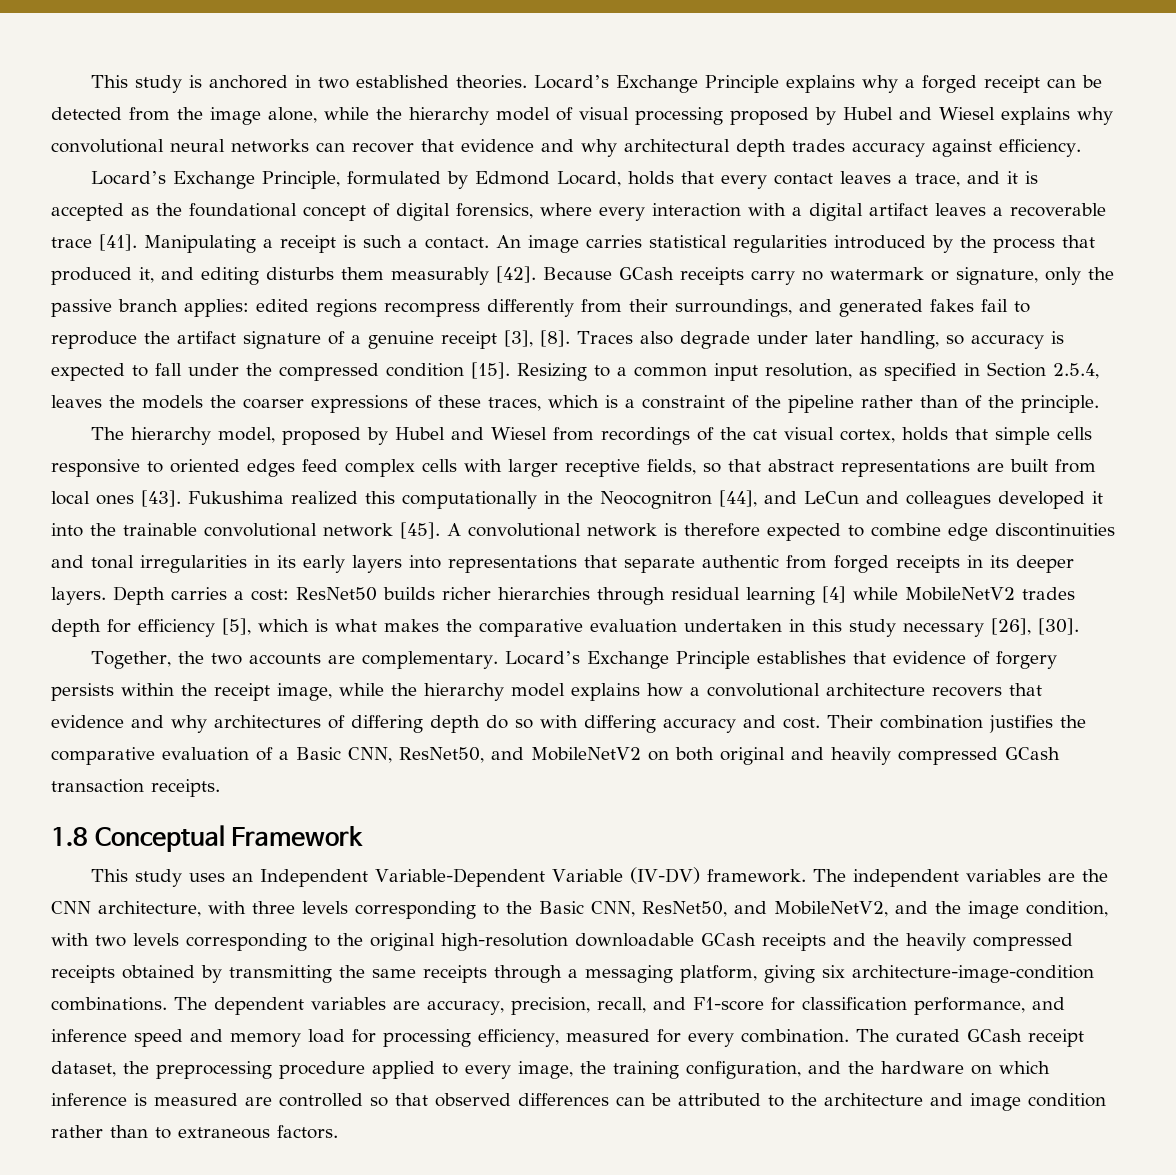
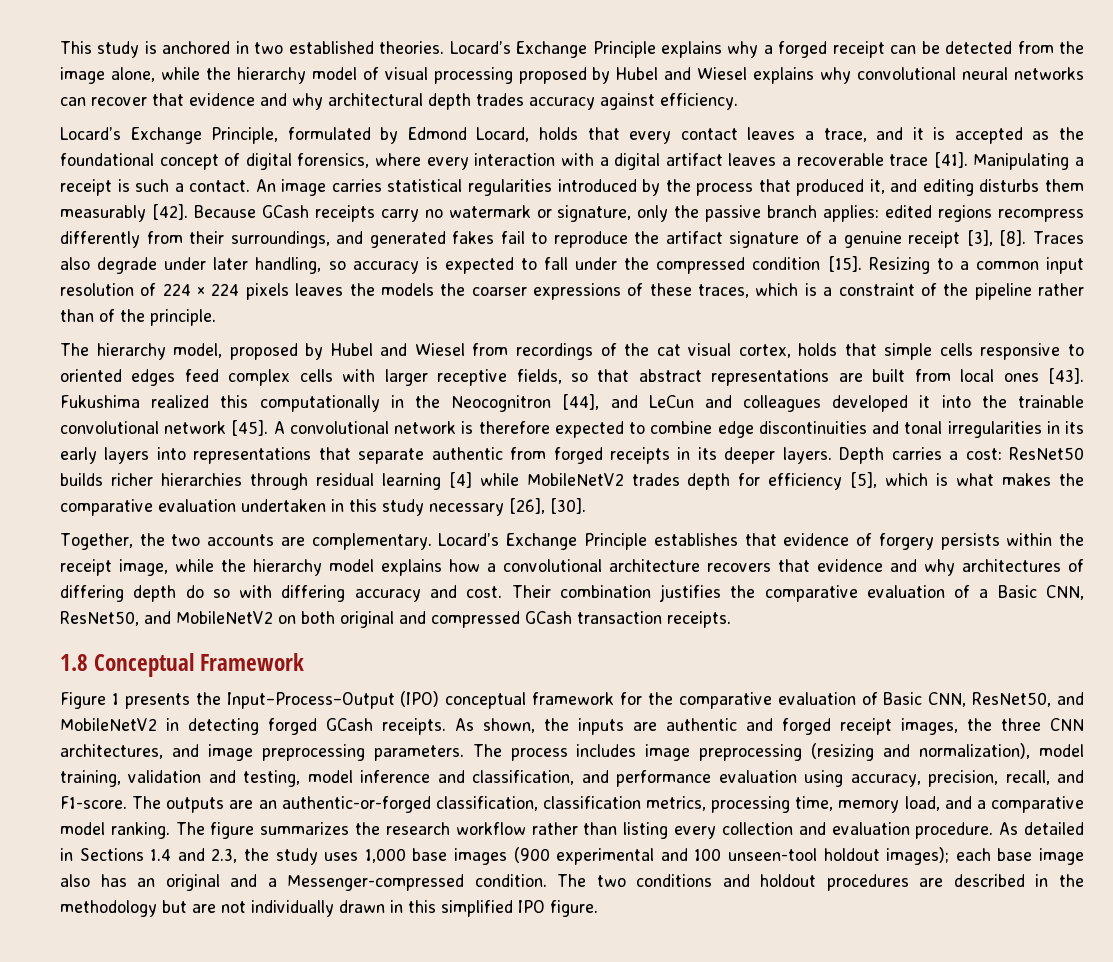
- Resizing to a common input resolution, as specified in Section 2.5.4, leaves the models the coarser expressions of these traces, which is a constraint of the pipeline rather than of the principle.
+ Resizing to a common input resolution of 224 × 224 pixels leaves the models the coarser expressions of these traces, which is a constraint of the pipeline rather than of the principle.
- Their combination justifies the comparative evaluation of a Basic CNN, ResNet50, and MobileNetV2 on both original and heavily compressed GCash transaction receipts.
+ Their combination justifies the comparative evaluation of a Basic CNN, ResNet50, and MobileNetV2 on both original and compressed GCash transaction receipts.
- This study uses an Independent Variable-Dependent Variable (IV-DV) framework. The independent variables are the CNN architecture, with three levels corresponding to the Basic CNN, ResNet50, and MobileNetV2, and the image condition, with two levels corresponding to the original high-resolution downloadable GCash receipts and the heavily compressed receipts obtained by transmitting the same receipts through a messaging platform, giving six architecture-image-condition combinations. The dependent variables are accuracy, precision, recall, and F1-score for classification performance, and inference speed and memory load for processing efficiency, measured for every combination. The curated GCash receipt dataset, the preprocessing procedure applied to every image, the training configuration, and the hardware on which inference is measured are controlled so that observed differences can be attributed to the architecture and image condition rather than to extraneous factors.
+ Figure 1 presents the Input–Process–Output (IPO) conceptual framework for the comparative evaluation of Basic CNN, ResNet50, and MobileNetV2 in detecting forged GCash receipts. As shown, the inputs are authentic and forged receipt images, the three CNN architectures, and image preprocessing parameters. The process includes image preprocessing (resizing and normalization), model training, validation and testing, model inference and classification, and performance evaluation using accuracy, precision, recall, and F1-score. The outputs are an authentic-or-forged classification, classification metrics, processing time, memory load, and a comparative model ranking. The figure summarizes the research workflow rather than listing every collection and evaluation procedure. As detailed in Sections 1.4 and 2.3, the study uses 1,000 base images (900 experimental and 100 unseen-tool holdout images); each base image also has an original and a Messenger-compressed condition. The two conditions and holdout procedures are described in the methodology but are not individually drawn in this simplified IPO figure.

